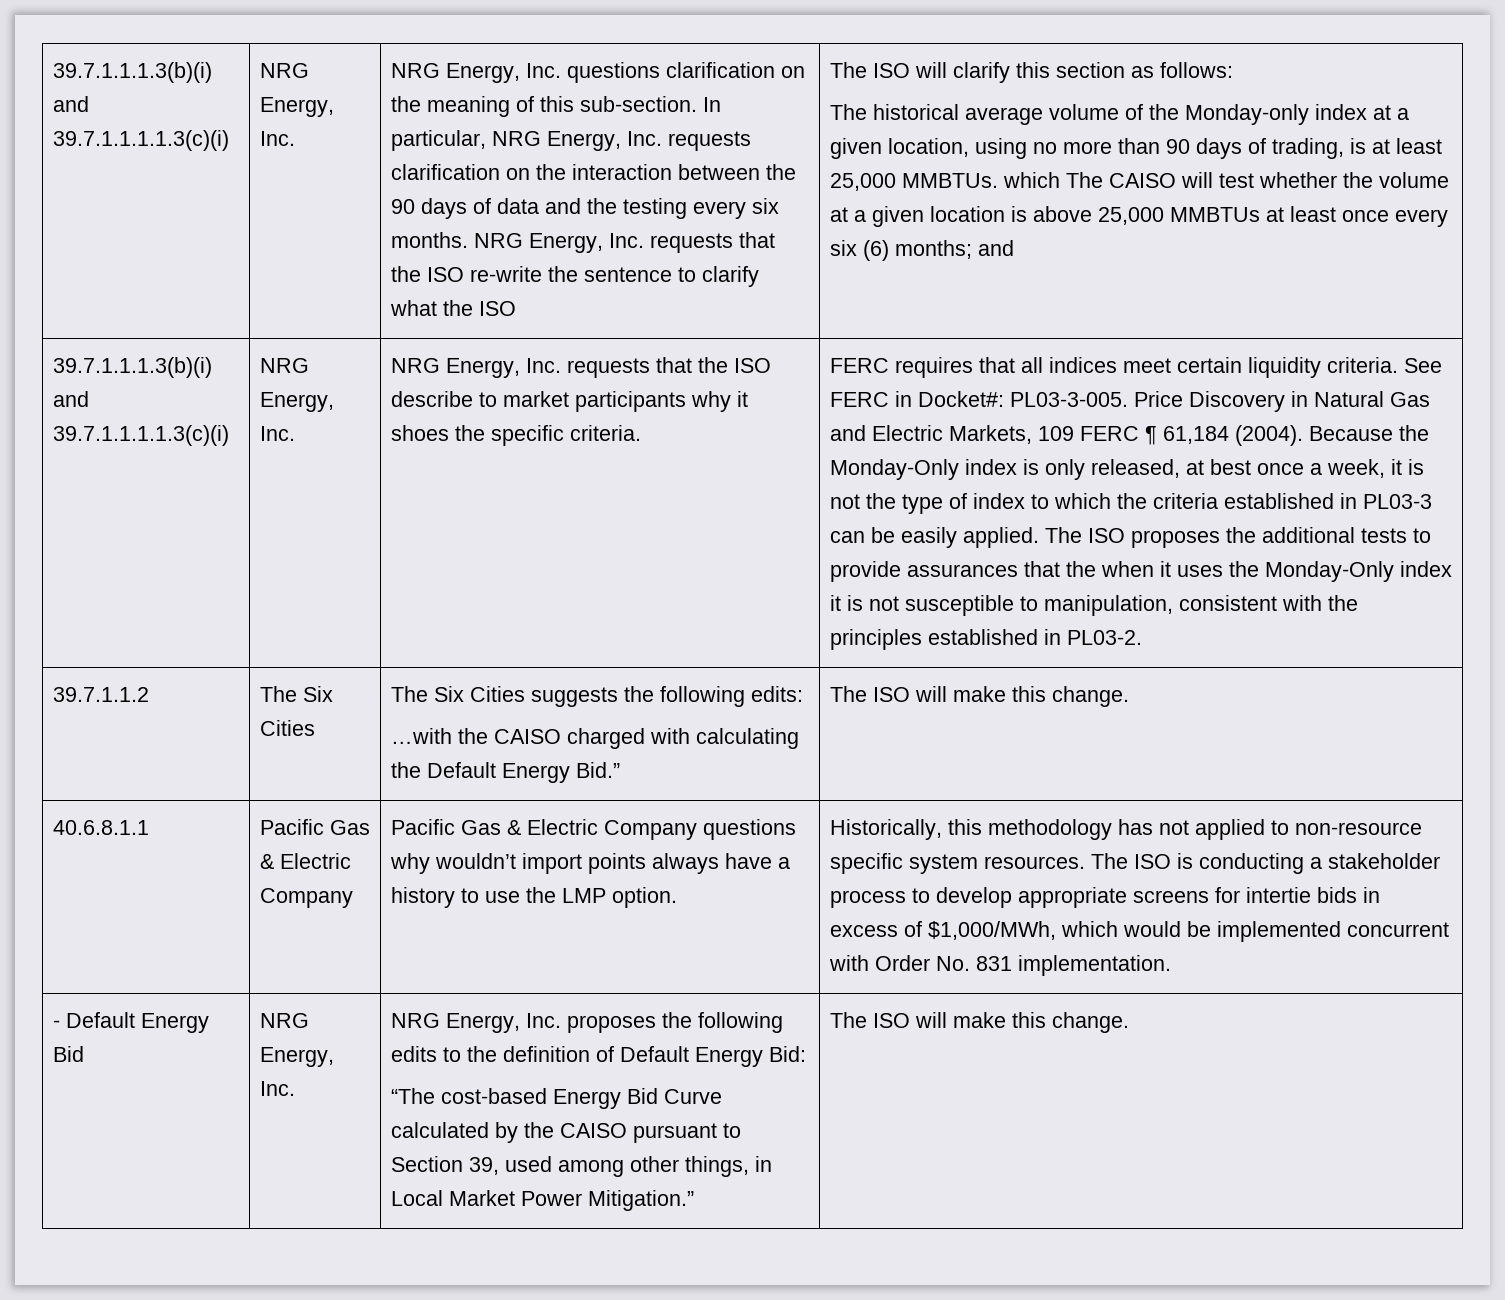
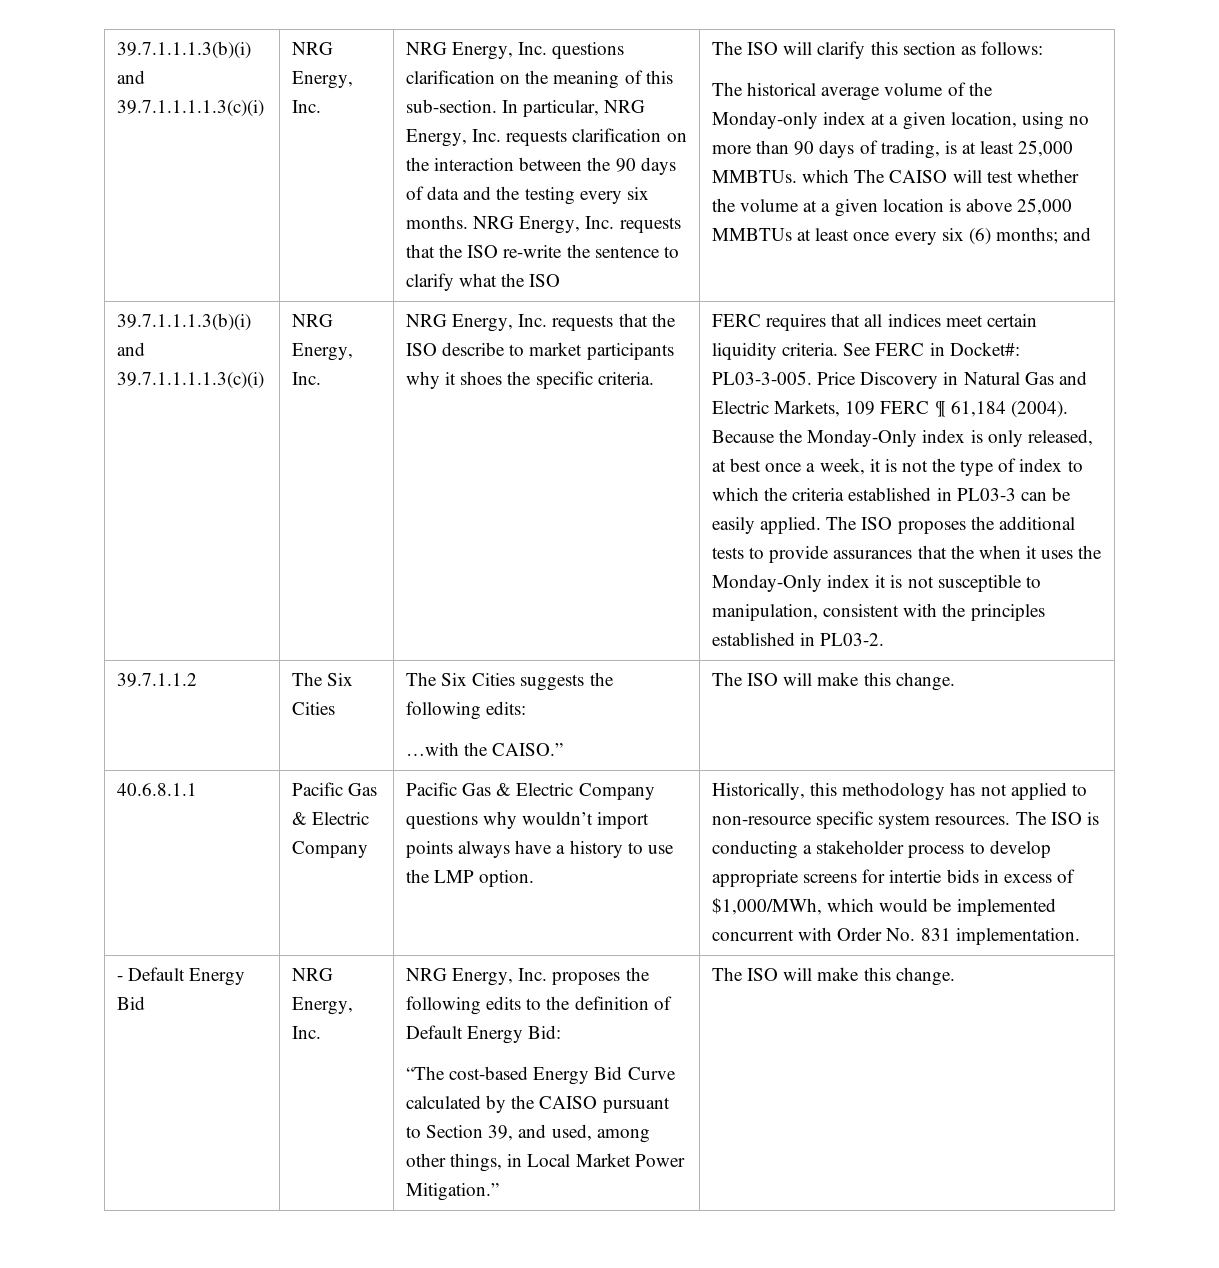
  39.7.1.1.2 | The Six Cities | The Six Cities suggests the following edits:
- …with the CAISO charged with calculating the Default Energy Bid.” | The ISO will make this change.
+ …with the CAISO.” | The ISO will make this change.
- “The cost-based Energy Bid Curve calculated by the CAISO pursuant to Section 39, used among other things, in Local Market Power Mitigation.”
+ “The cost-based Energy Bid Curve calculated by the CAISO pursuant to Section 39, and used, among other things, in Local Market Power Mitigation.”

